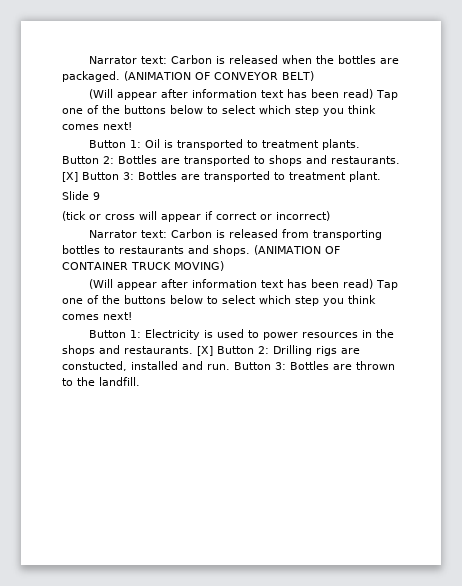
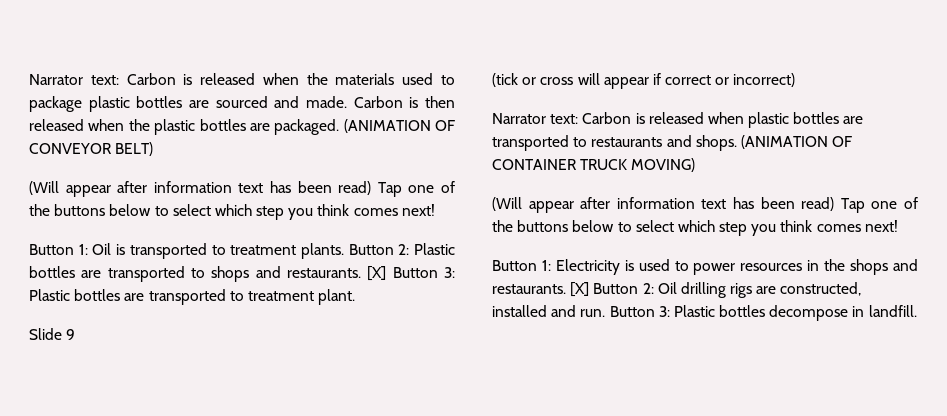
- Narrator text: Carbon is released when the bottles are packaged.
+ Narrator text: Carbon is released when the materials used to package plastic bottles are sourced and made. Carbon is then released when the plastic bottles are packaged.
- Button 2: Bottles are transported to shops and restaurants.
+ Button 2: Plastic bottles are transported to shops and restaurants.
- [X] Button 3: Bottles are transported to treatment plant.
+ [X] Button 3: Plastic bottles are transported to treatment plant.
- Narrator text: Carbon is released from transporting bottles to restaurants and shops.
+ Narrator text: Carbon is released when plastic bottles are transported to restaurants and shops.
- [X] Button 2: Drilling rigs are constucted, installed and run.
+ [X] Button 2: Oil drilling rigs are constructed, installed and run.
- Button 3: Bottles are thrown to the landfill.
+ Button 3: Plastic bottles decompose in landfill.

